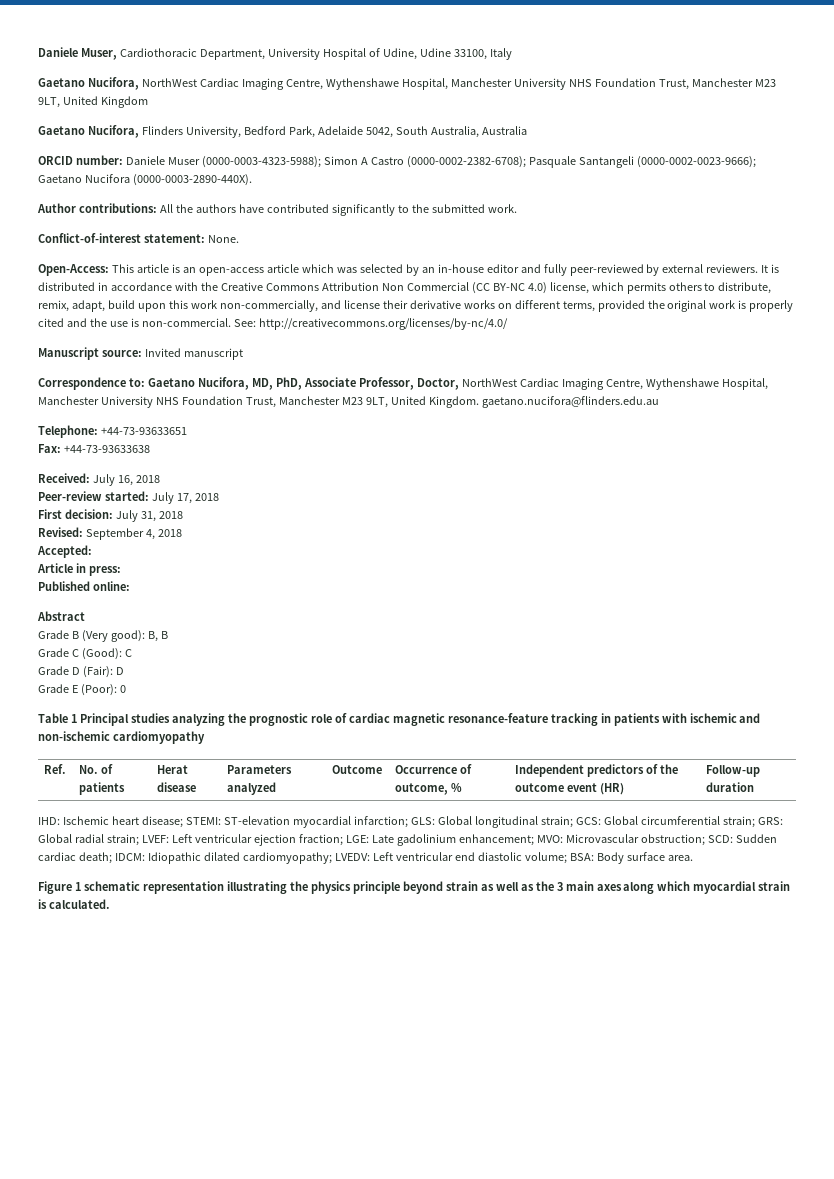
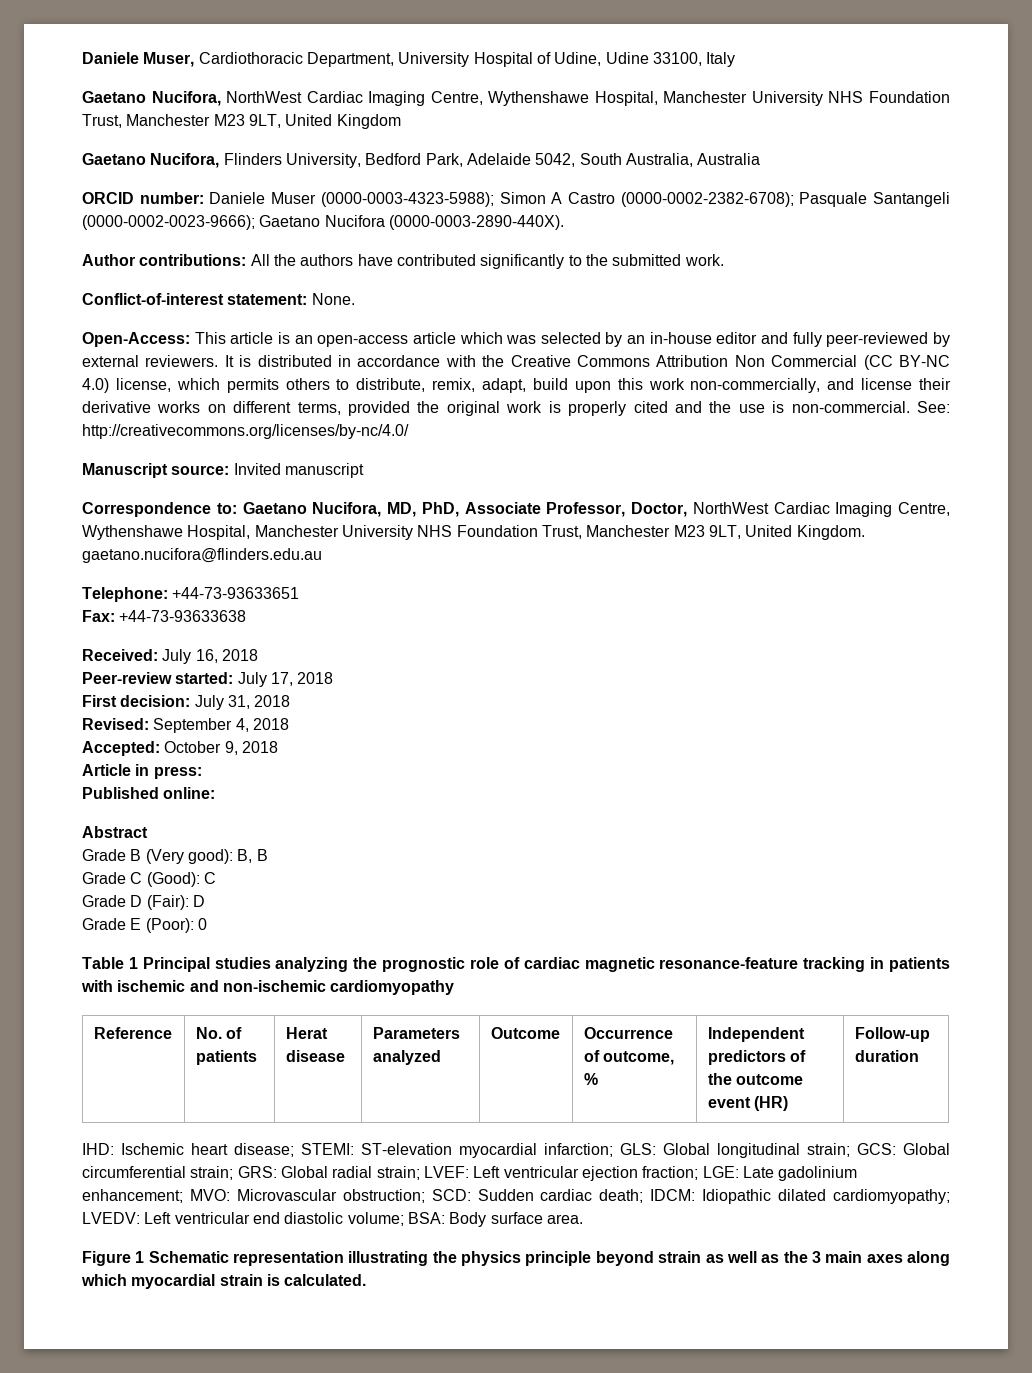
- Accepted:
+ Accepted: October 9, 2018
- Ref. | No. of patients | Herat disease | Parameters analyzed | Outcome | Occurrence of outcome, % | Independent predictors of the outcome event (HR) | Follow-up duration
+ Reference | No. of patients | Herat disease | Parameters analyzed | Outcome | Occurrence of outcome, % | Independent predictors of the outcome event (HR) | Follow-up duration
- Figure 1 schematic representation illustrating the physics principle beyond strain as well as the 3 main axes along which myocardial strain is calculated.
+ Figure 1 Schematic representation illustrating the physics principle beyond strain as well as the 3 main axes along which myocardial strain is calculated.

